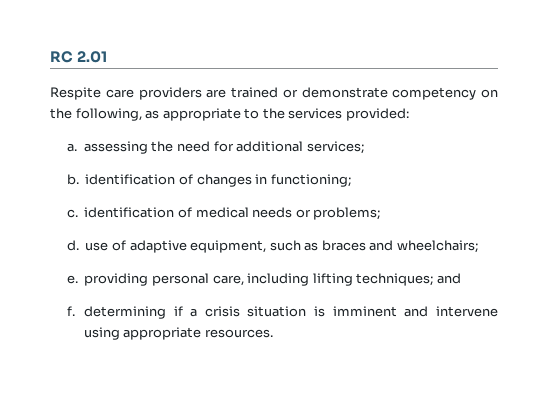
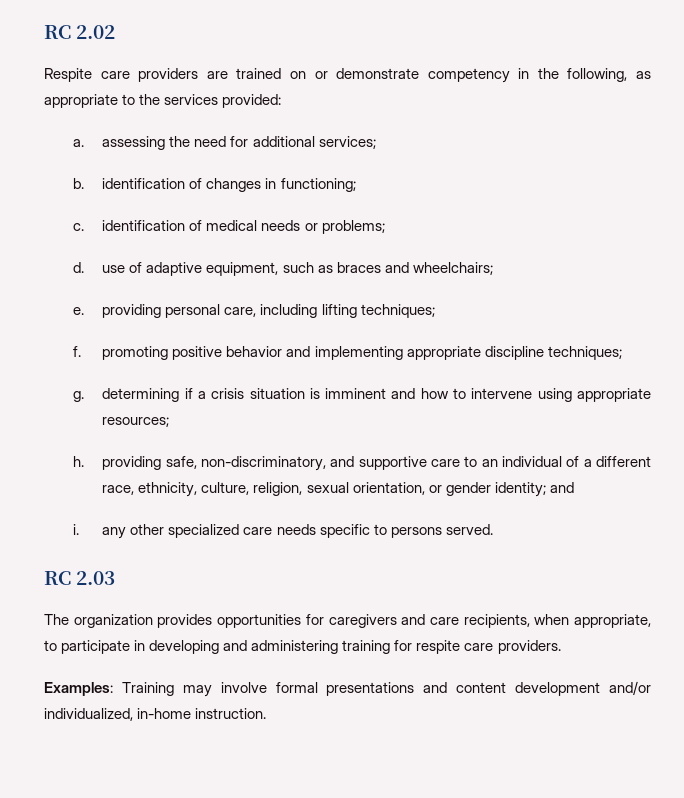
- RC 2.01
+ RC 2.02
- Respite care providers are trained or demonstrate competency on the following, as appropriate to the services provided:
+ Respite care providers are trained on or demonstrate competency in the following, as appropriate to the services provided:
- e. providing personal care, including lifting techniques; and
- f. determining if a crisis situation is imminent and intervene using appropriate resources.
+ e. providing personal care, including lifting techniques;
+ f. promoting positive behavior and implementing appropriate discipline techniques;
+ g. determining if a crisis situation is imminent and how to intervene using appropriate resources;
+ h. providing safe, non-discriminatory, and supportive care to an individual of a different race, ethnicity, culture, religion, sexual orientation, or gender identity; and
+ i. any other specialized care needs specific to persons served.
+ RC 2.03
+ The organization provides opportunities for caregivers and care recipients, when appropriate, to participate in developing and administering training for respite care providers.
+ Examples: Training may involve formal presentations and content development and/or individualized, in-home instruction.

